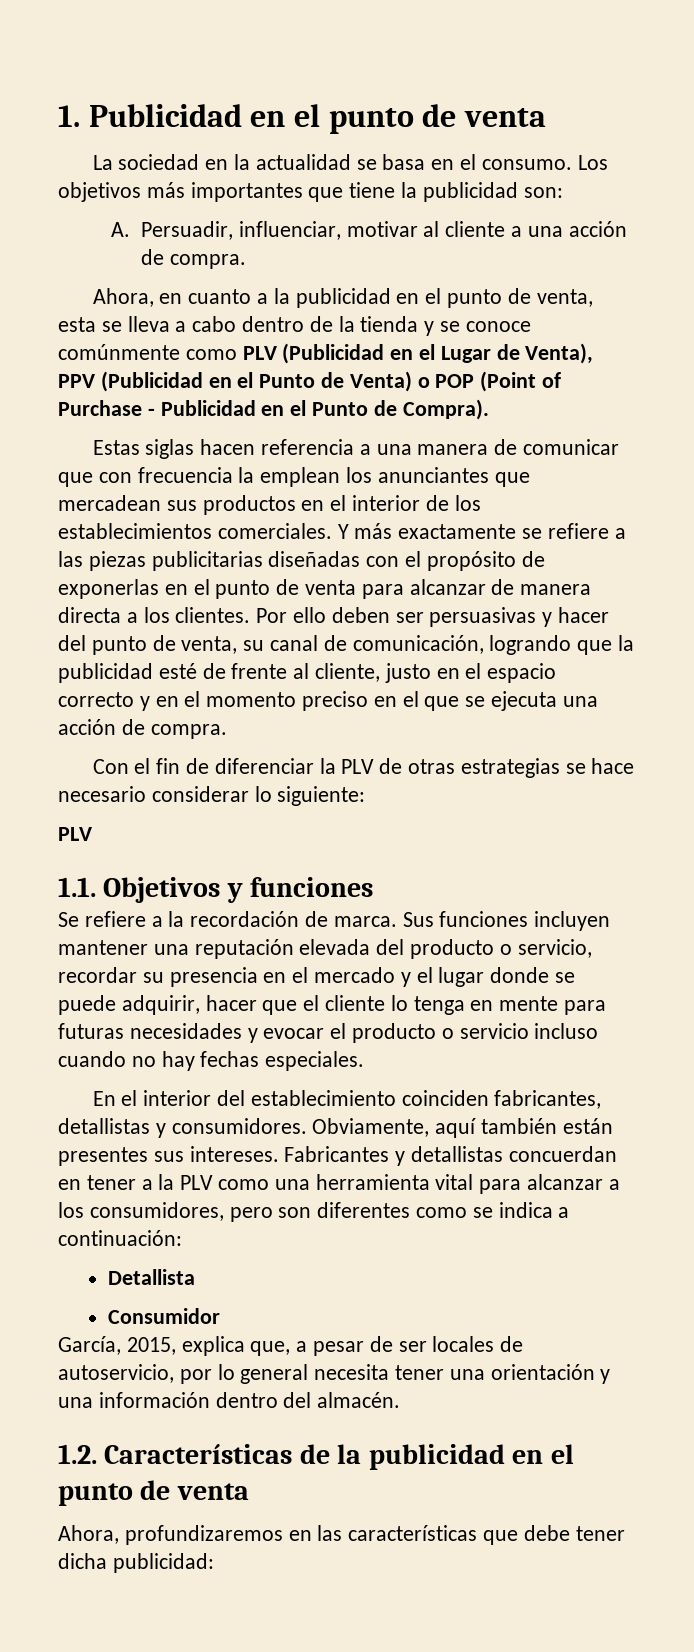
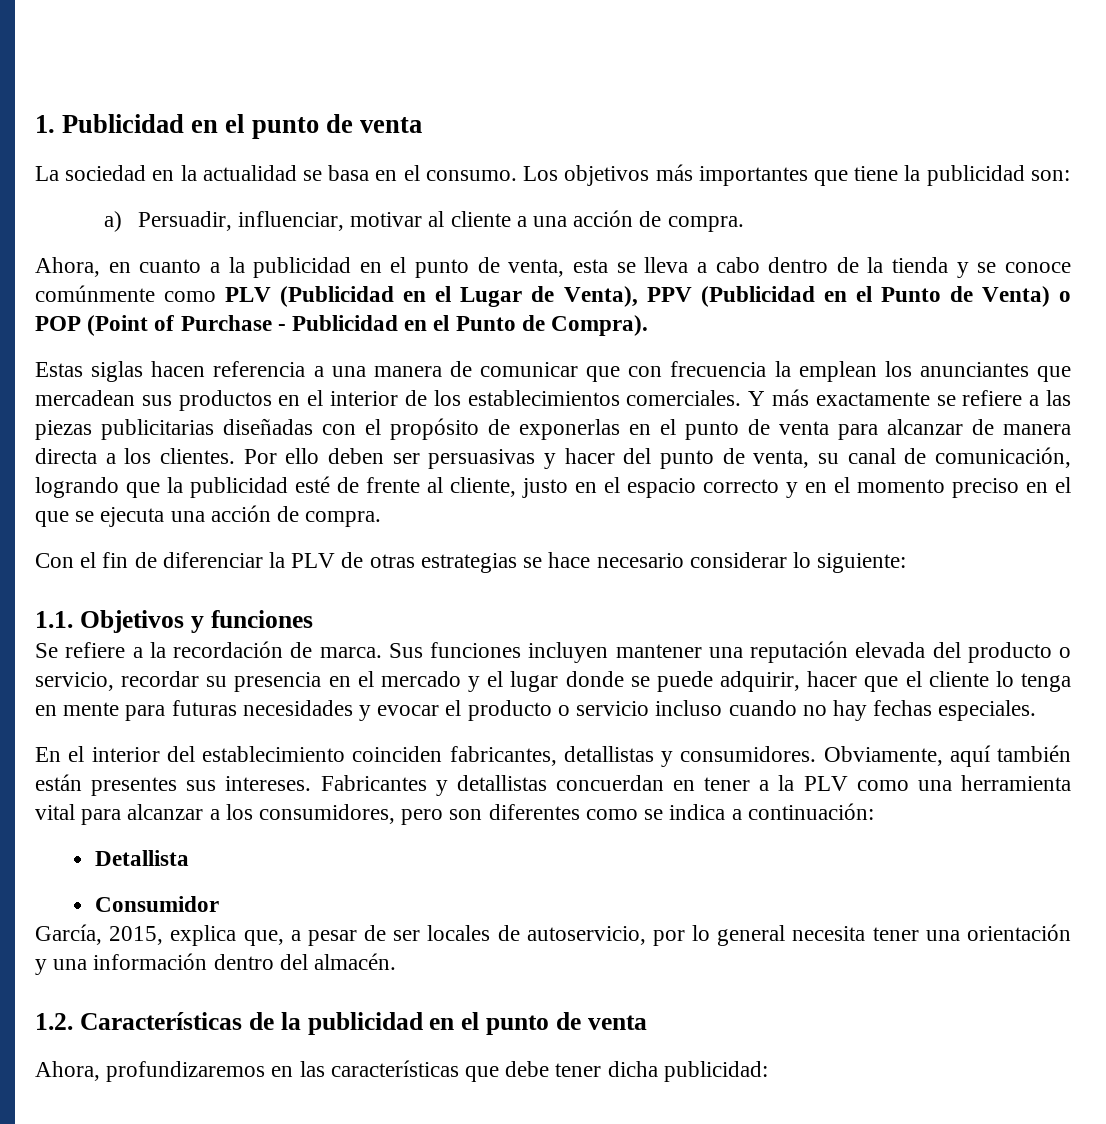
- A. Persuadir, influenciar, motivar al cliente a una acción de compra.
+ a) Persuadir, influenciar, motivar al cliente a una acción de compra.
  Con el fin de diferenciar la PLV de otras estrategias se hace necesario considerar lo siguiente:
- PLV

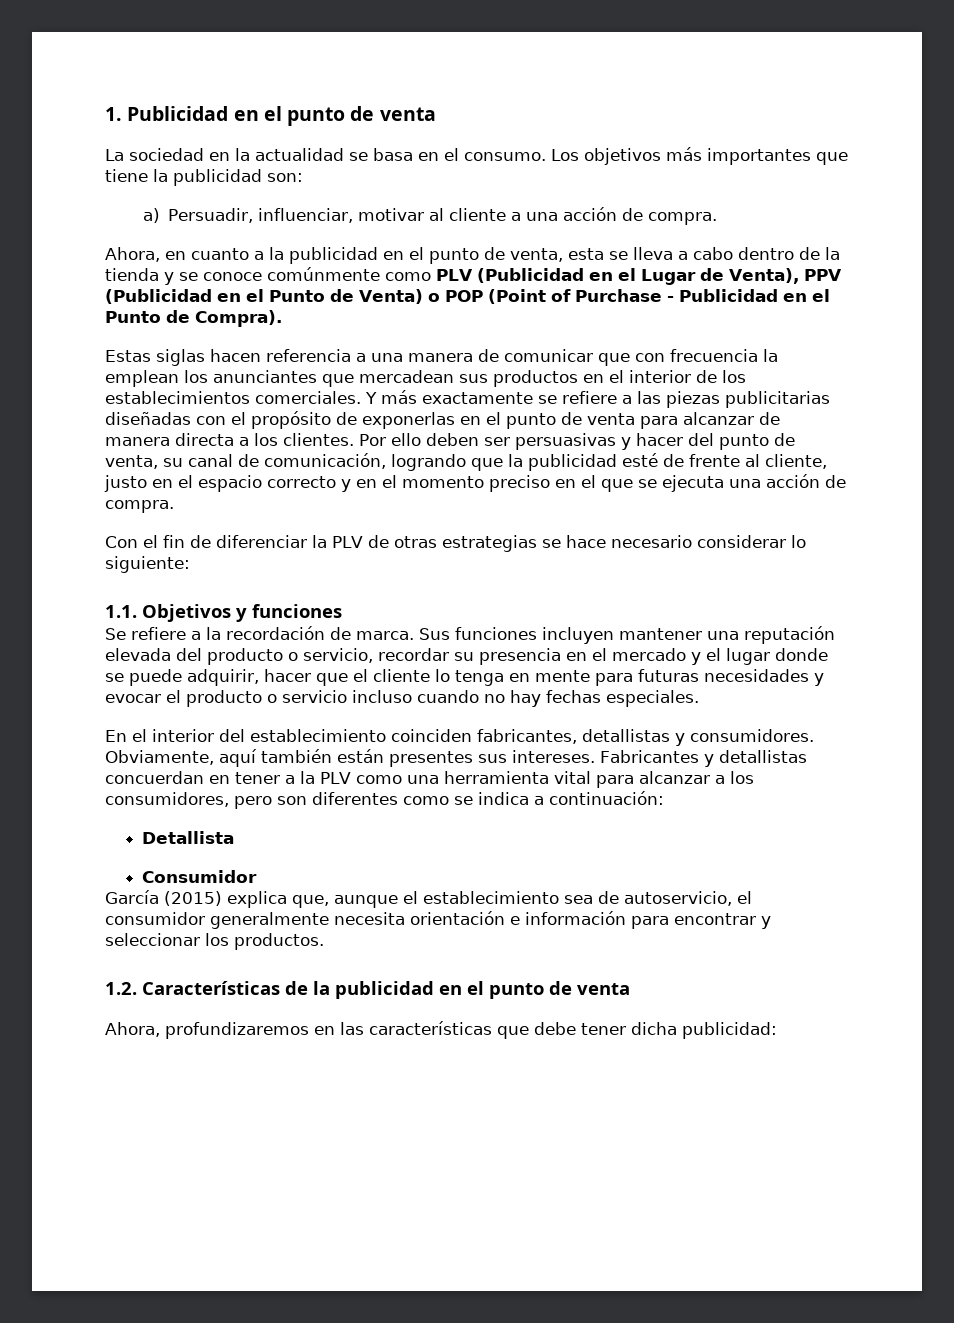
- García, 2015, explica que, a pesar de ser locales de autoservicio, por lo general necesita tener una orientación y una información dentro del almacén.
+ García (2015) explica que, aunque el establecimiento sea de autoservicio, el consumidor generalmente necesita orientación e información para encontrar y seleccionar los productos.

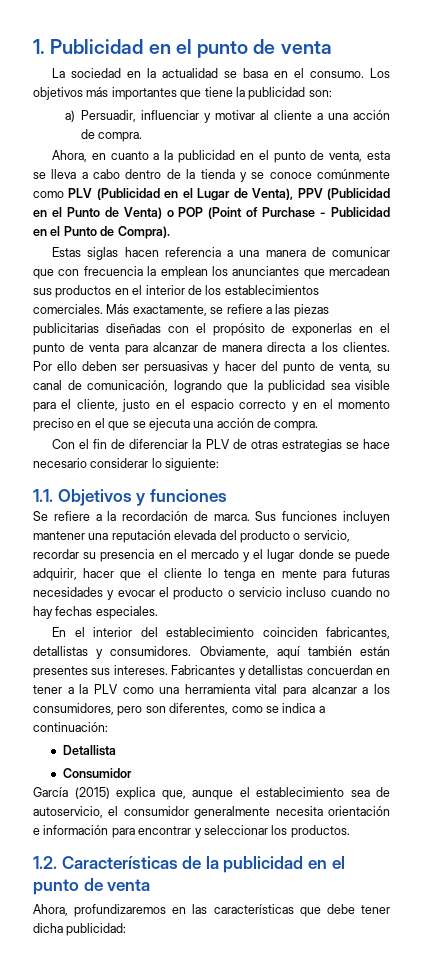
- a) Persuadir, influenciar, motivar al cliente a una acción de compra.
+ a) Persuadir, influenciar y motivar al cliente a una acción de compra.
- Y más exactamente se refiere a las piezas publicitarias diseñadas con el propósito de exponerlas en el punto de venta para alcanzar de manera directa a los clientes.
+ Más exactamente, se refiere a las piezas publicitarias diseñadas con el propósito de exponerlas en el punto de venta para alcanzar de manera directa a los clientes.
- Por ello deben ser persuasivas y hacer del punto de venta, su canal de comunicación, logrando que la publicidad esté de frente al cliente, justo en el espacio correcto y en el momento preciso en el que se ejecuta una acción de compra.
+ Por ello deben ser persuasivas y hacer del punto de venta, su canal de comunicación, logrando que la publicidad sea visible para el cliente, justo en el espacio correcto y en el momento preciso en el que se ejecuta una acción de compra.
- Fabricantes y detallistas concuerdan en tener a la PLV como una herramienta vital para alcanzar a los consumidores, pero son diferentes como se indica a continuación:
+ Fabricantes y detallistas concuerdan en tener a la PLV como una herramienta vital para alcanzar a los consumidores, pero son diferentes, como se indica a continuación:

